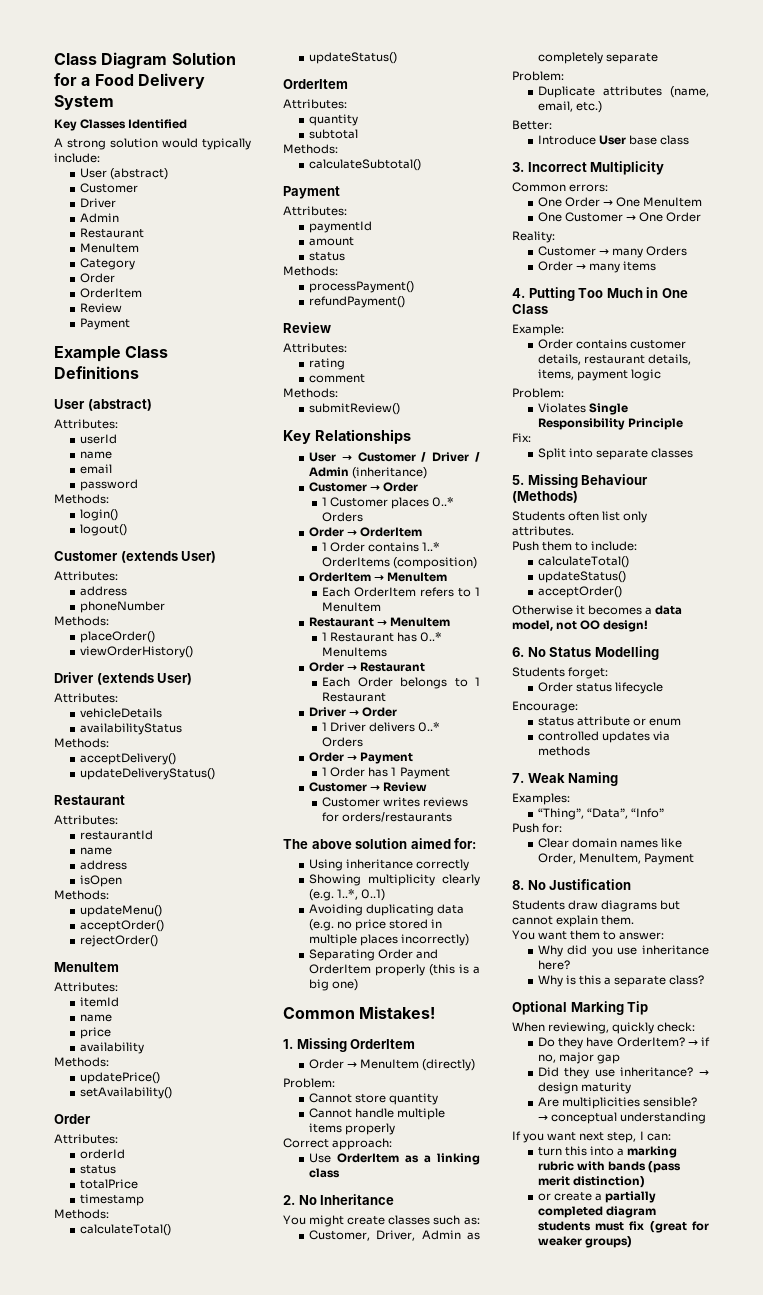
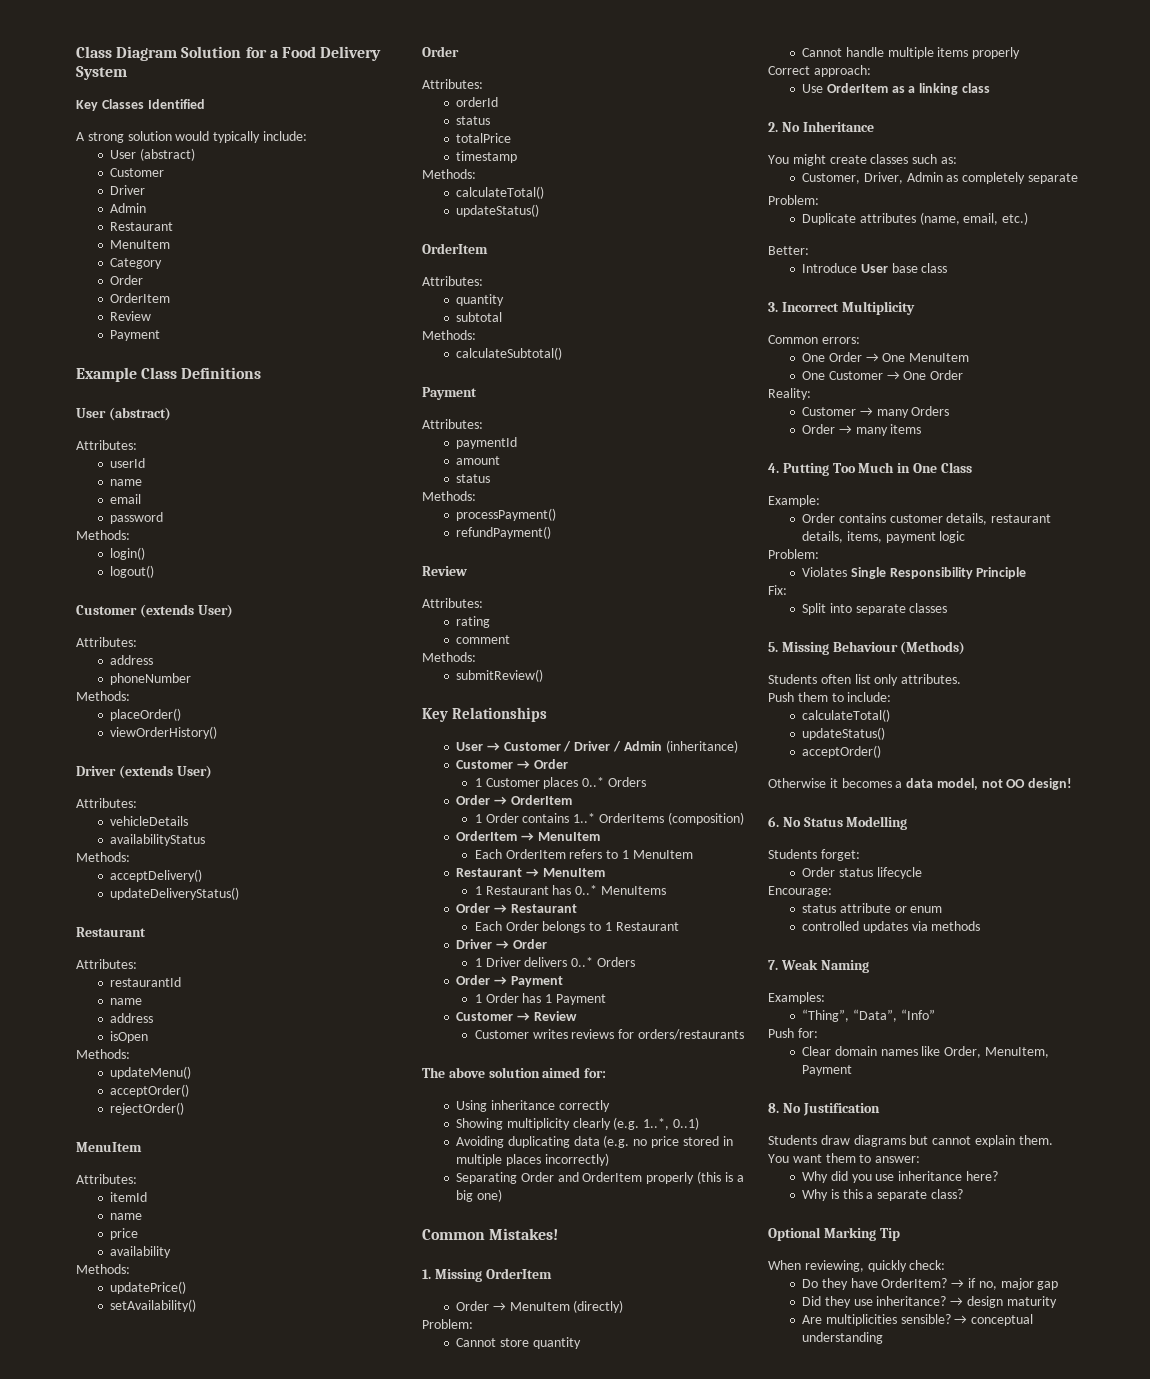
- If you want next step, I can:
- turn this into a marking rubric with bands (pass merit distinction)
- or create a partially completed diagram students must fix (great for weaker groups)

